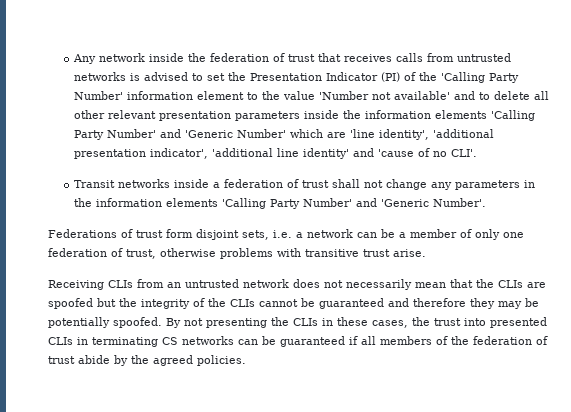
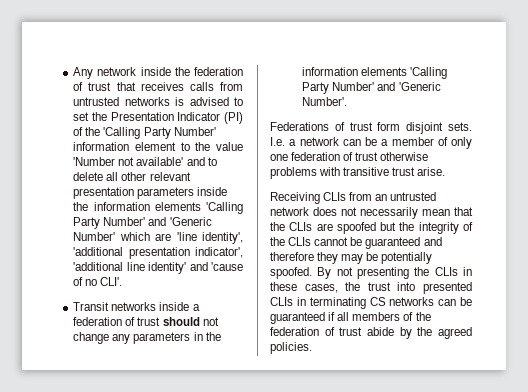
- Transit networks inside a federation of trust shall not change any parameters in the information elements 'Calling Party Number' and 'Generic Number'.
+ Transit networks inside a federation of trust should not change any parameters in the information elements 'Calling Party Number' and 'Generic Number'.
- Federations of trust form disjoint sets, i.e. a network can be a member of only one federation of trust, otherwise problems with transitive trust arise.
+ Federations of trust form disjoint sets. I.e. a network can be a member of only one federation of trust otherwise problems with transitive trust arise.

